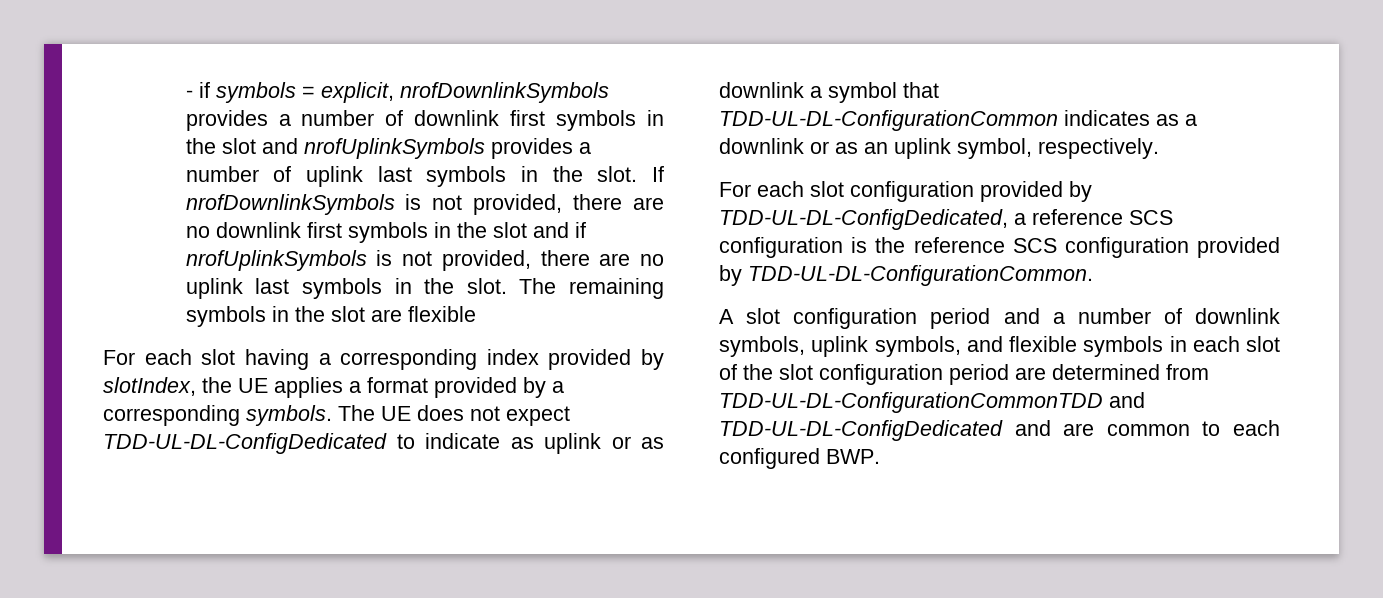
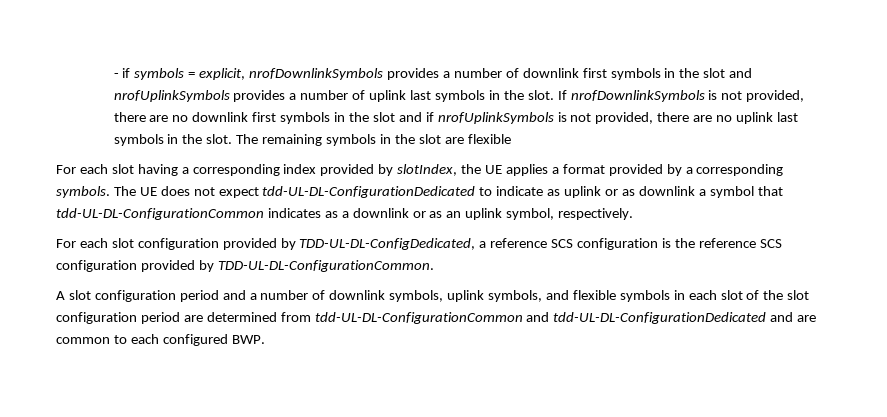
- The UE does not expect TDD-UL-DL-ConfigDedicated to indicate as uplink or as downlink a symbol that TDD-UL-DL-ConfigurationCommon indicates as a downlink or as an uplink symbol, respectively.
+ The UE does not expect tdd-UL-DL-ConfigurationDedicated to indicate as uplink or as downlink a symbol that tdd-UL-DL-ConfigurationCommon indicates as a downlink or as an uplink symbol, respectively.
- A slot configuration period and a number of downlink symbols, uplink symbols, and flexible symbols in each slot of the slot configuration period are determined from TDD-UL-DL-ConfigurationCommonTDD and TDD-UL-DL-ConfigDedicated and are common to each configured BWP.
+ A slot configuration period and a number of downlink symbols, uplink symbols, and flexible symbols in each slot of the slot configuration period are determined from tdd-UL-DL-ConfigurationCommon and tdd-UL-DL-ConfigurationDedicated and are common to each configured BWP.

